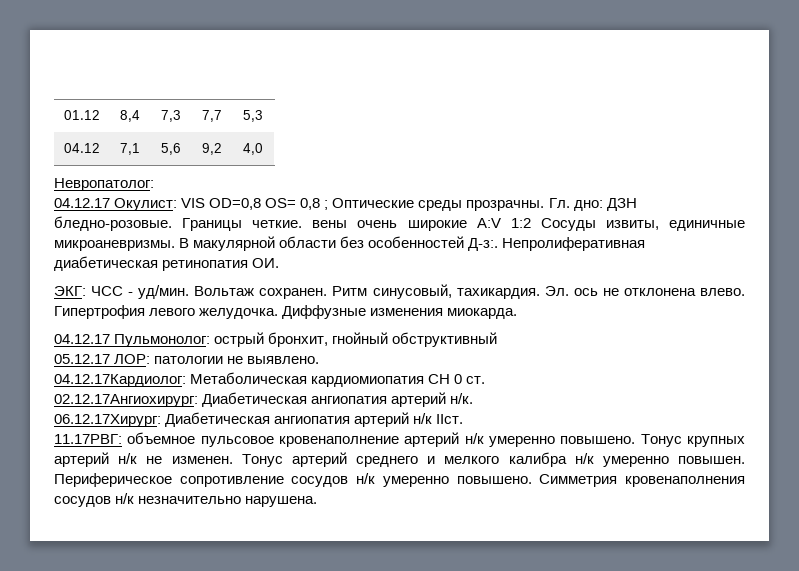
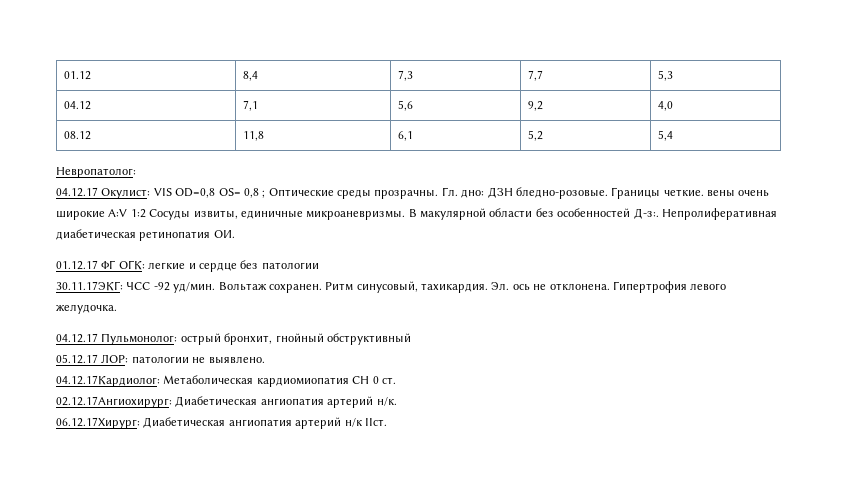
+ 08.12 | 11,8 | 6,1 | 5,2 | 5,4
- ЭКГ: ЧСС - уд/мин.
+ 01.12.17 ФГ ОГК: легкие и сердце без патологии
+ 30.11.17ЭКГ: ЧСС -92 уд/мин.
- Эл. ось не отклонена влево.
+ Эл. ось не отклонена.
- Диффузные изменения миокарда.
- 11.17РВГ: объемное пульсовое кровенаполнение артерий н/к умеренно повышено. Тонус крупных артерий н/к не изменен. Тонус артерий среднего и мелкого калибра н/к умеренно повышен. Периферическое сопротивление сосудов н/к умеренно повышено. Симметрия кровенаполнения сосудов н/к незначительно нарушена.

